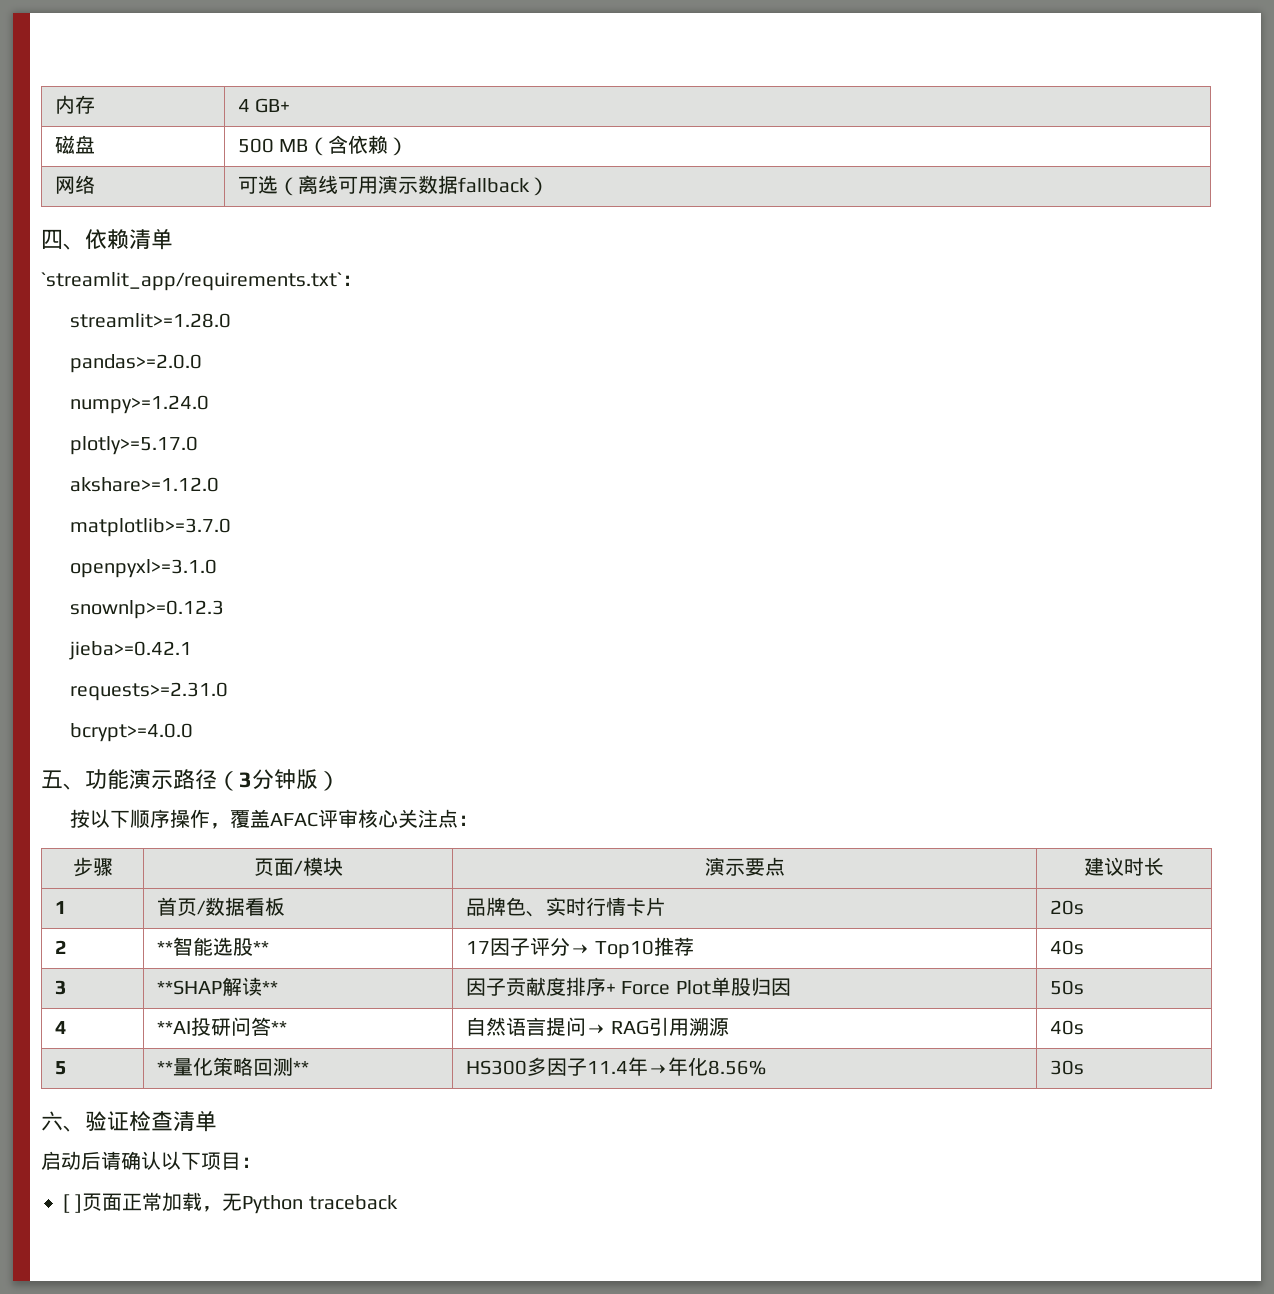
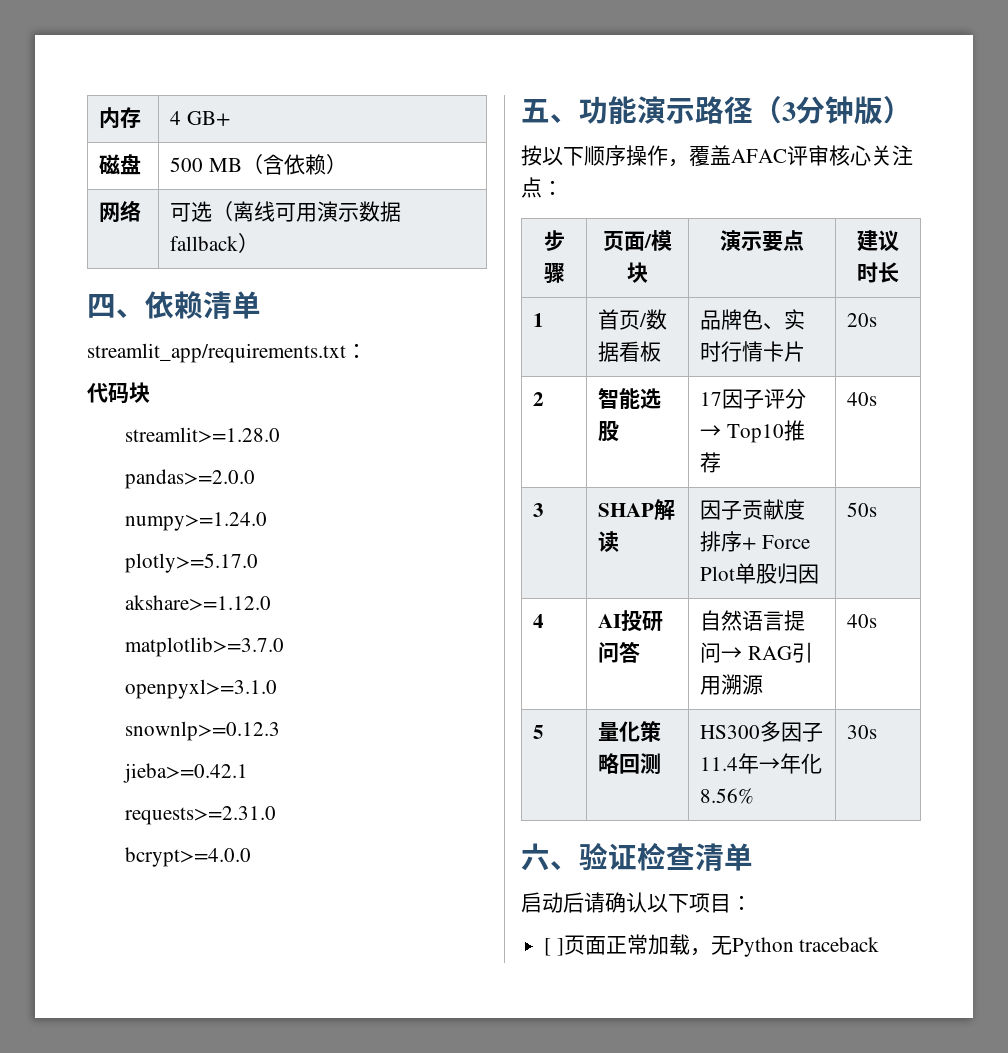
- `streamlit_app/requirements.txt`：
+ streamlit_app/requirements.txt：
+ 代码块
- 2 | **智能选股** | 17因子评分→ Top10推荐 | 40s
+ 2 | 智能选股 | 17因子评分→ Top10推荐 | 40s
- 3 | **SHAP解读** | 因子贡献度排序+ Force Plot单股归因 | 50s
+ 3 | SHAP解读 | 因子贡献度排序+ Force Plot单股归因 | 50s
- 4 | **AI投研问答** | 自然语言提问→ RAG引用溯源 | 40s
+ 4 | AI投研问答 | 自然语言提问→ RAG引用溯源 | 40s
- 5 | **量化策略回测** | HS300多因子11.4年→年化8.56% | 30s
+ 5 | 量化策略回测 | HS300多因子11.4年→年化8.56% | 30s

